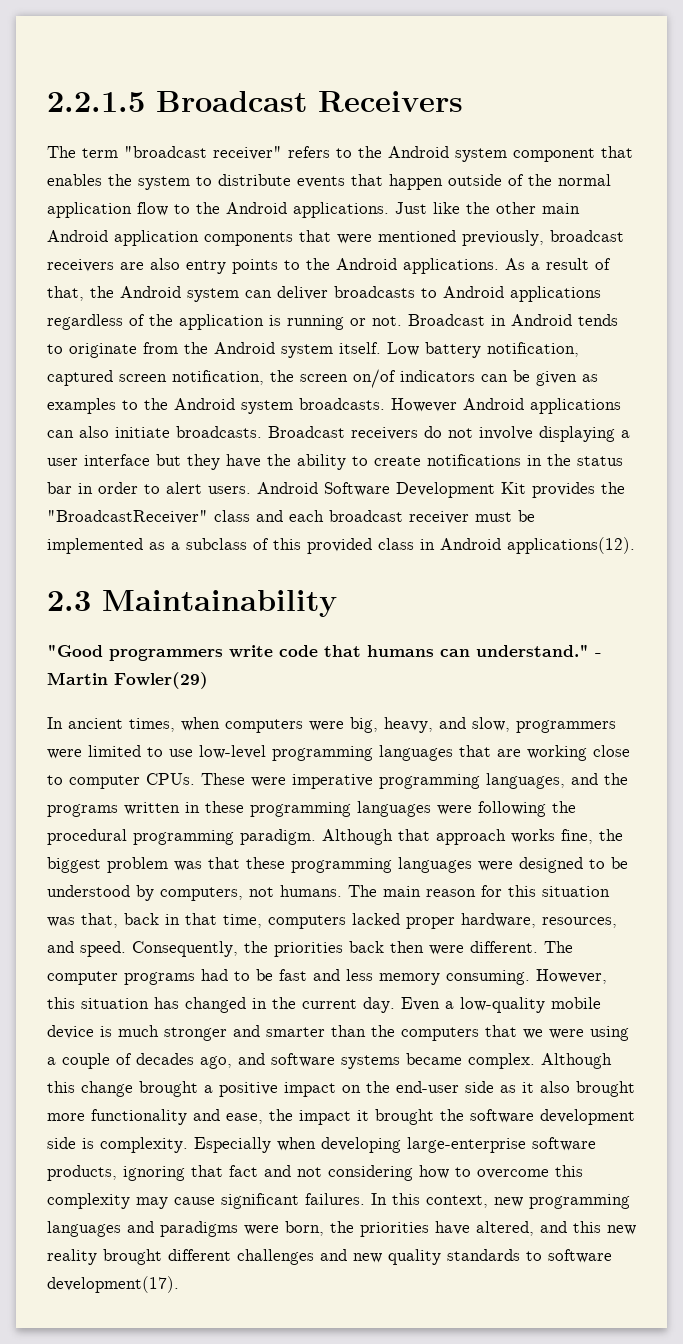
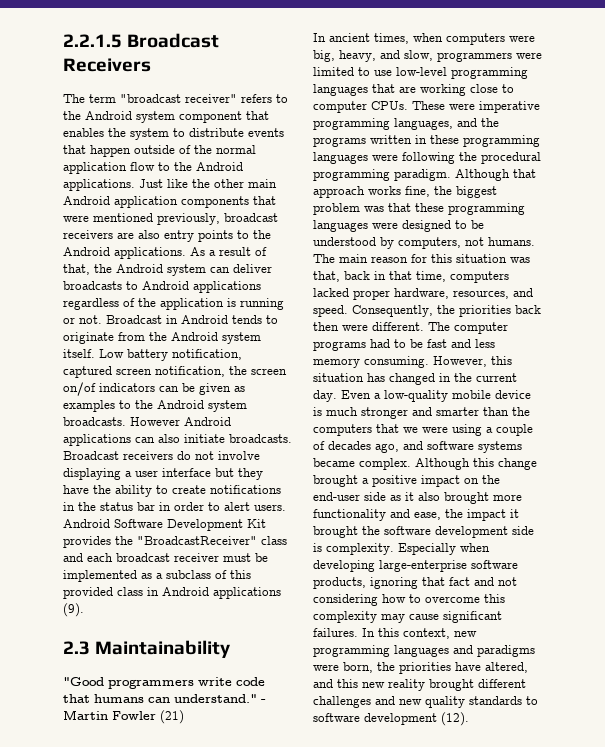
- Android Software Development Kit provides the "BroadcastReceiver" class and each broadcast receiver must be implemented as a subclass of this provided class in Android applications(12).
+ Android Software Development Kit provides the "BroadcastReceiver" class and each broadcast receiver must be implemented as a subclass of this provided class in Android applications (9).
- - Martin Fowler(29)
+ - Martin Fowler (21)
- In this context, new programming languages and paradigms were born, the priorities have altered, and this new reality brought different challenges and new quality standards to software development(17).
+ In this context, new programming languages and paradigms were born, the priorities have altered, and this new reality brought different challenges and new quality standards to software development (12).

